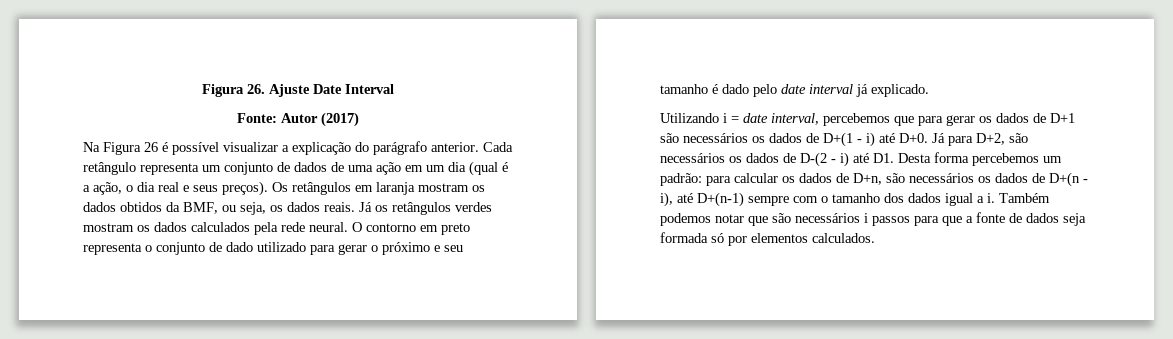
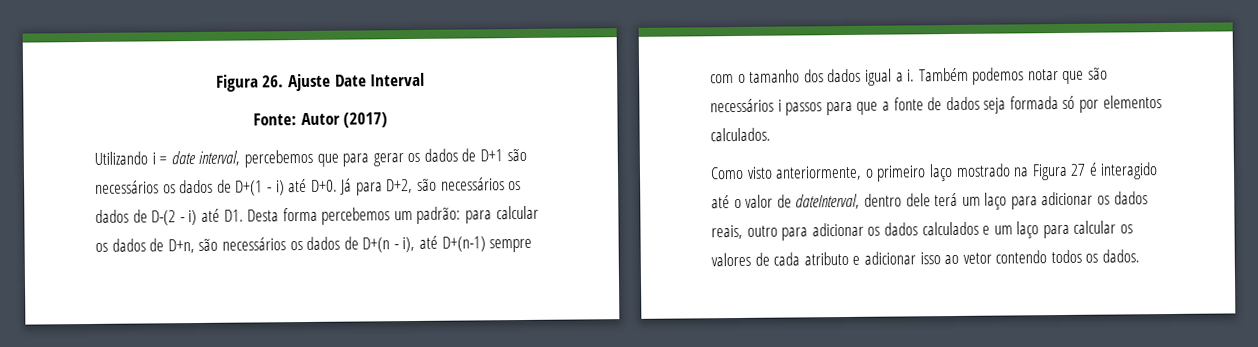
- Na Figura 26 é possível visualizar a explicação do parágrafo anterior. Cada retângulo representa um conjunto de dados de uma ação em um dia (qual é a ação, o dia real e seus preços). Os retângulos em laranja mostram os dados obtidos da BMF, ou seja, os dados reais. Já os retângulos verdes mostram os dados calculados pela rede neural. O contorno em preto representa o conjunto de dado utilizado para gerar o próximo e seu tamanho é dado pelo date interval já explicado.
+ Como visto anteriormente, o primeiro laço mostrado na Figura 27 é interagido até o valor de dateInterval, dentro dele terá um laço para adicionar os dados reais, outro para adicionar os dados calculados e um laço para calcular os valores de cada atributo e adicionar isso ao vetor contendo todos os dados.

